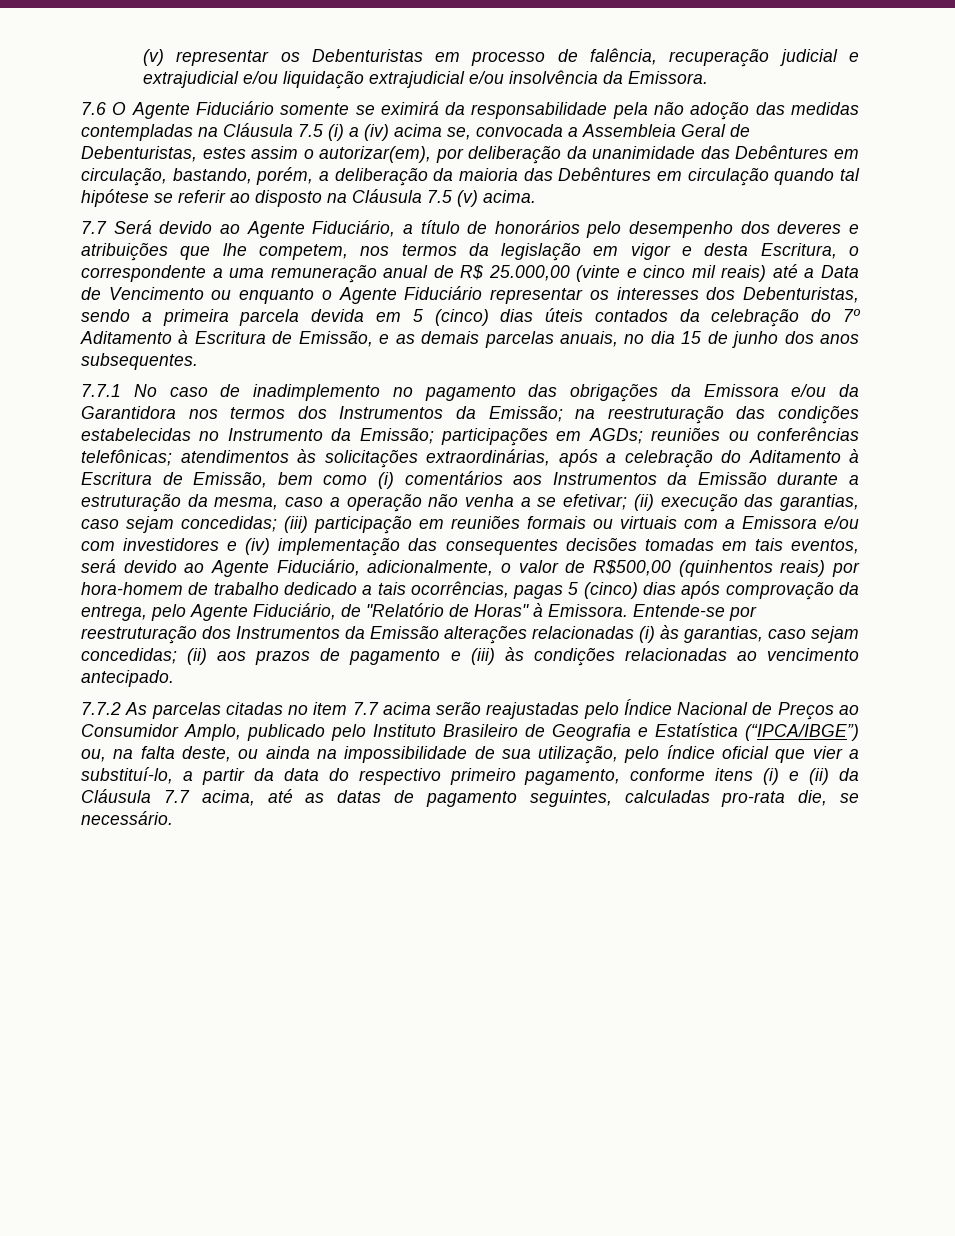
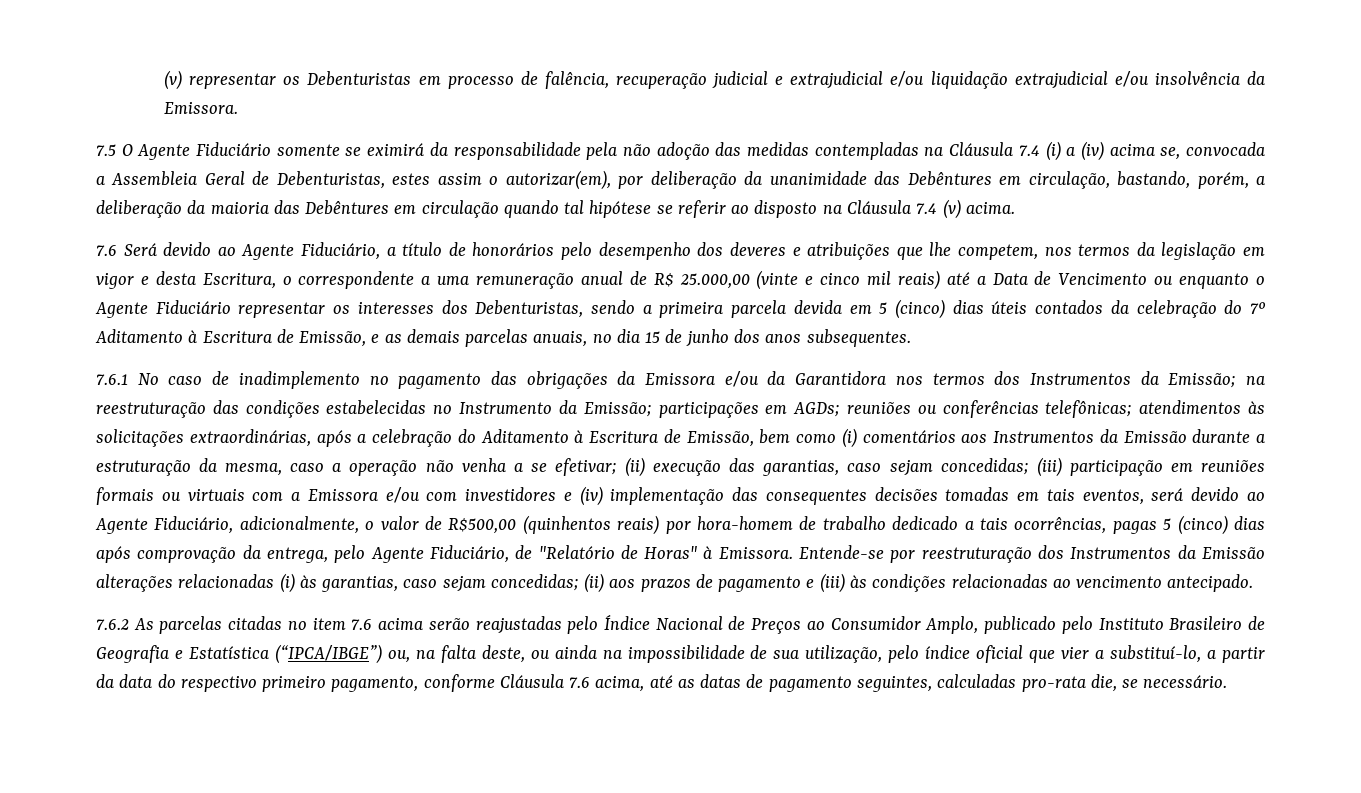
- 7.6 O Agente Fiduciário somente se eximirá da responsabilidade pela não adoção das medidas contempladas na Cláusula 7.5 (i) a (iv) acima se, convocada a Assembleia Geral de Debenturistas, estes assim o autorizar(em), por deliberação da unanimidade das Debêntures em circulação, bastando, porém, a deliberação da maioria das Debêntures em circulação quando tal hipótese se referir ao disposto na Cláusula 7.5 (v) acima.
+ 7.5 O Agente Fiduciário somente se eximirá da responsabilidade pela não adoção das medidas contempladas na Cláusula 7.4 (i) a (iv) acima se, convocada a Assembleia Geral de Debenturistas, estes assim o autorizar(em), por deliberação da unanimidade das Debêntures em circulação, bastando, porém, a deliberação da maioria das Debêntures em circulação quando tal hipótese se referir ao disposto na Cláusula 7.4 (v) acima.
- 7.7 Será devido ao Agente Fiduciário, a título de honorários pelo desempenho dos deveres e atribuições que lhe competem, nos termos da legislação em vigor e desta Escritura, o correspondente a uma remuneração anual de R$ 25.000,00 (vinte e cinco mil reais) até a Data de Vencimento ou enquanto o Agente Fiduciário representar os interesses dos Debenturistas, sendo a primeira parcela devida em 5 (cinco) dias úteis contados da celebração do 7º Aditamento à Escritura de Emissão, e as demais parcelas anuais, no dia 15 de junho dos anos subsequentes.
+ 7.6 Será devido ao Agente Fiduciário, a título de honorários pelo desempenho dos deveres e atribuições que lhe competem, nos termos da legislação em vigor e desta Escritura, o correspondente a uma remuneração anual de R$ 25.000,00 (vinte e cinco mil reais) até a Data de Vencimento ou enquanto o Agente Fiduciário representar os interesses dos Debenturistas, sendo a primeira parcela devida em 5 (cinco) dias úteis contados da celebração do 7º Aditamento à Escritura de Emissão, e as demais parcelas anuais, no dia 15 de junho dos anos subsequentes.
- 7.7.1 No caso de inadimplemento no pagamento das obrigações da Emissora e/ou da Garantidora nos termos dos Instrumentos da Emissão;
+ 7.6.1 No caso de inadimplemento no pagamento das obrigações da Emissora e/ou da Garantidora nos termos dos Instrumentos da Emissão;
- 7.7.2 As parcelas citadas no item 7.7 acima serão reajustadas pelo Índice Nacional de Preços ao Consumidor Amplo, publicado pelo Instituto Brasileiro de Geografia e Estatística (“IPCA/IBGE”) ou, na falta deste, ou ainda na impossibilidade de sua utilização, pelo índice oficial que vier a substituí-lo, a partir da data do respectivo primeiro pagamento, conforme itens (i) e (ii) da Cláusula 7.7 acima, até as datas de pagamento seguintes, calculadas pro-rata die, se necessário.
+ 7.6.2 As parcelas citadas no item 7.6 acima serão reajustadas pelo Índice Nacional de Preços ao Consumidor Amplo, publicado pelo Instituto Brasileiro de Geografia e Estatística (“IPCA/IBGE”) ou, na falta deste, ou ainda na impossibilidade de sua utilização, pelo índice oficial que vier a substituí-lo, a partir da data do respectivo primeiro pagamento, conforme Cláusula 7.6 acima, até as datas de pagamento seguintes, calculadas pro-rata die, se necessário.

